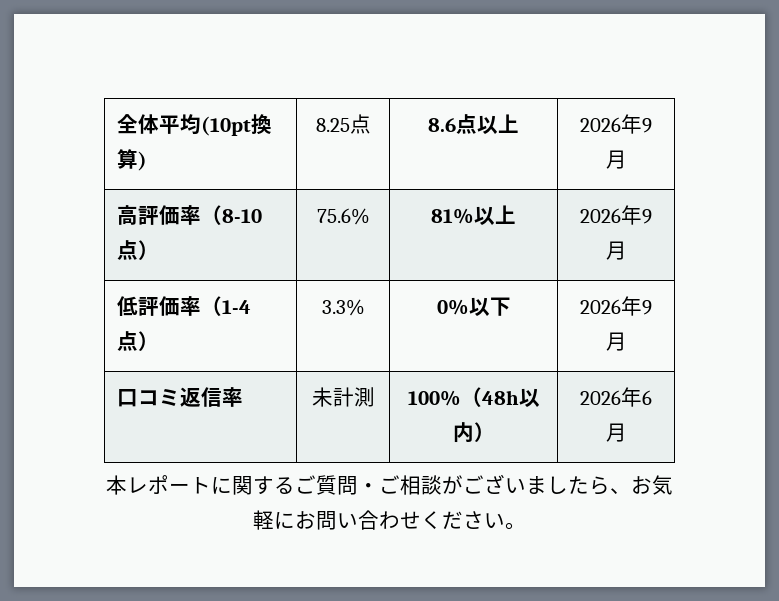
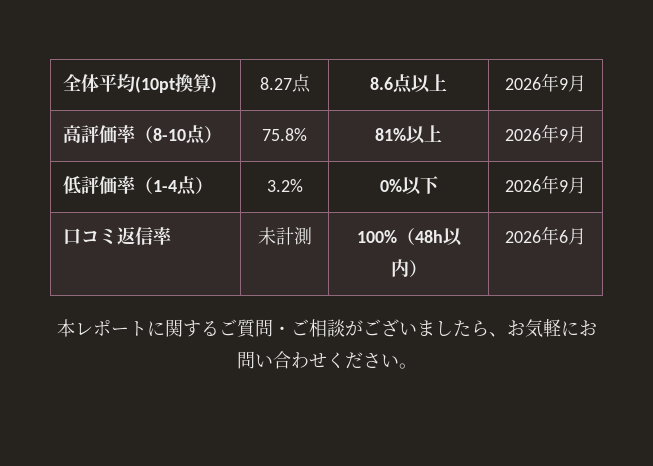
- 全体平均(10pt換算) | 8.25点 | 8.6点以上 | 2026年9月
+ 全体平均(10pt換算) | 8.27点 | 8.6点以上 | 2026年9月
- 高評価率（8-10点） | 75.6% | 81%以上 | 2026年9月
+ 高評価率（8-10点） | 75.8% | 81%以上 | 2026年9月
- 低評価率（1-4点） | 3.3% | 0%以下 | 2026年9月
+ 低評価率（1-4点） | 3.2% | 0%以下 | 2026年9月

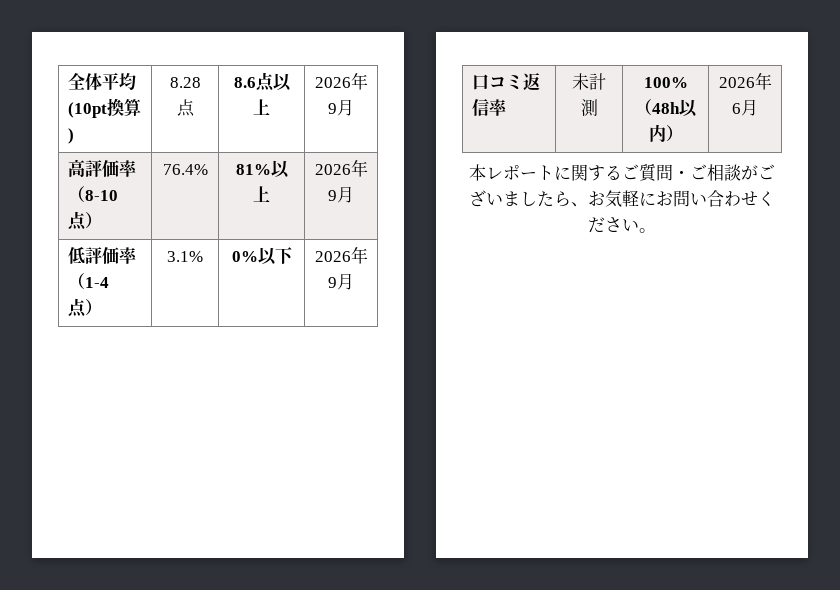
- 全体平均(10pt換算) | 8.27点 | 8.6点以上 | 2026年9月
+ 全体平均(10pt換算) | 8.28点 | 8.6点以上 | 2026年9月
- 高評価率（8-10点） | 75.8% | 81%以上 | 2026年9月
+ 高評価率（8-10点） | 76.4% | 81%以上 | 2026年9月
- 低評価率（1-4点） | 3.2% | 0%以下 | 2026年9月
+ 低評価率（1-4点） | 3.1% | 0%以下 | 2026年9月

